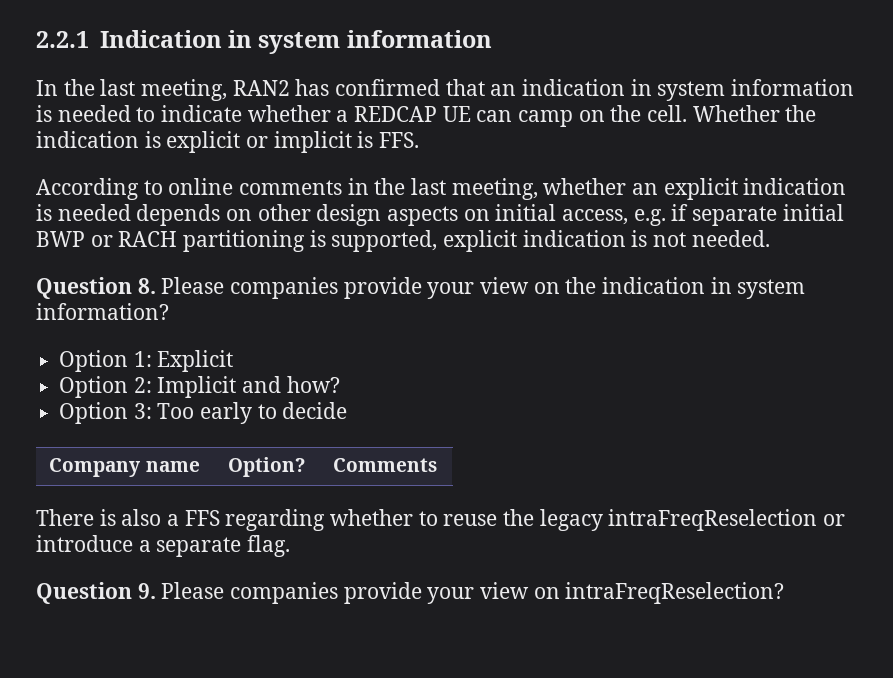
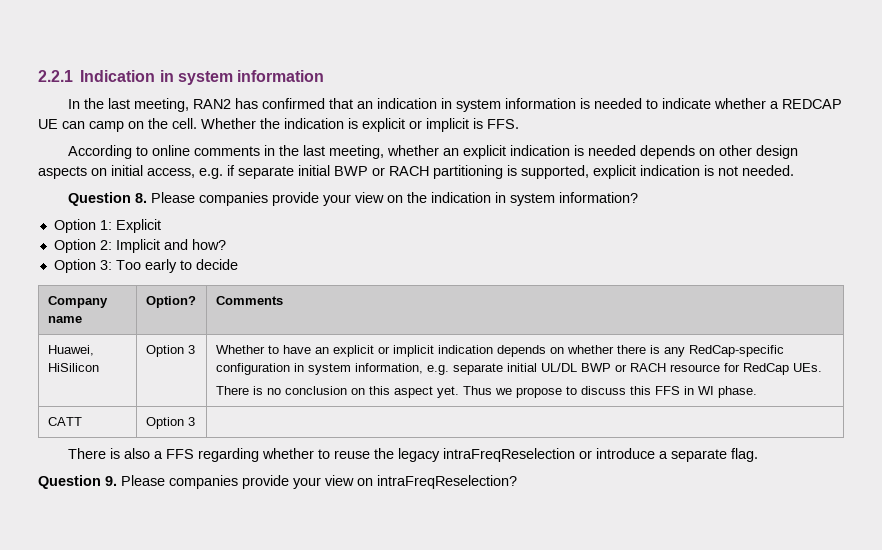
+ Huawei, HiSilicon | Option 3 | Whether to have an explicit or implicit indication depends on whether there is any RedCap-specific configuration in system information, e.g. separate initial UL/DL BWP or RACH resource for RedCap UEs.
+ There is no conclusion on this aspect yet. Thus we propose to discuss this FFS in WI phase.
+ CATT | Option 3 |

